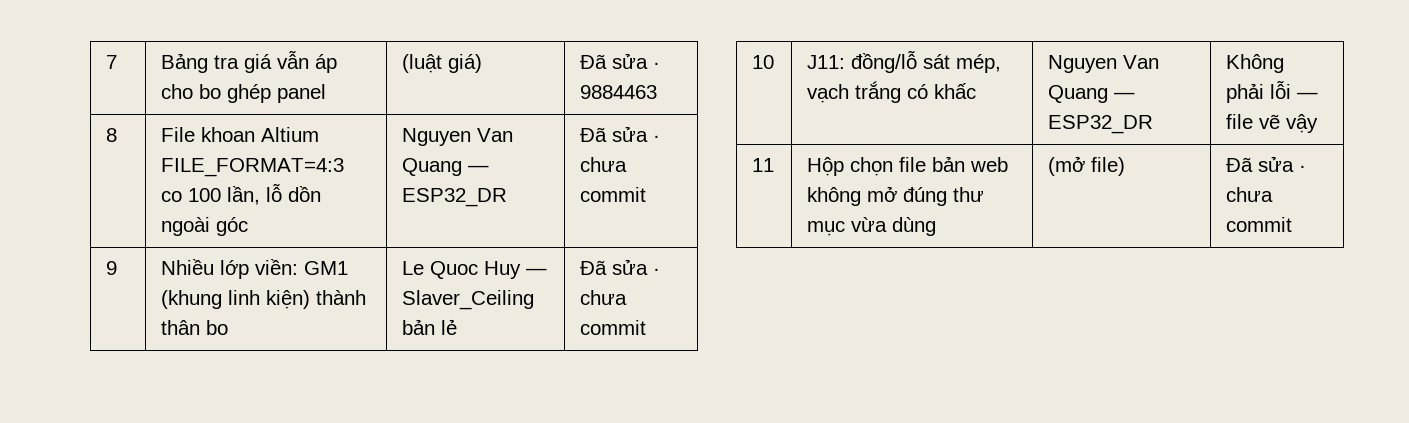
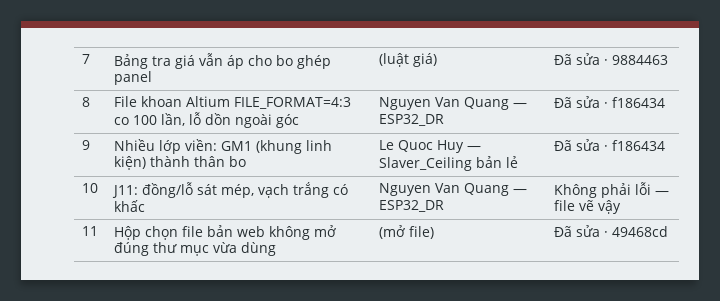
- 8 | File khoan Altium FILE_FORMAT=4:3 co 100 lần, lỗ dồn ngoài góc | Nguyen Van Quang — ESP32_DR | Đã sửa · chưa commit
+ 8 | File khoan Altium FILE_FORMAT=4:3 co 100 lần, lỗ dồn ngoài góc | Nguyen Van Quang — ESP32_DR | Đã sửa · f186434
- 9 | Nhiều lớp viền: GM1 (khung linh kiện) thành thân bo | Le Quoc Huy — Slaver_Ceiling bản lẻ | Đã sửa · chưa commit
+ 9 | Nhiều lớp viền: GM1 (khung linh kiện) thành thân bo | Le Quoc Huy — Slaver_Ceiling bản lẻ | Đã sửa · f186434
- 11 | Hộp chọn file bản web không mở đúng thư mục vừa dùng | (mở file) | Đã sửa · chưa commit
+ 11 | Hộp chọn file bản web không mở đúng thư mục vừa dùng | (mở file) | Đã sửa · 49468cd

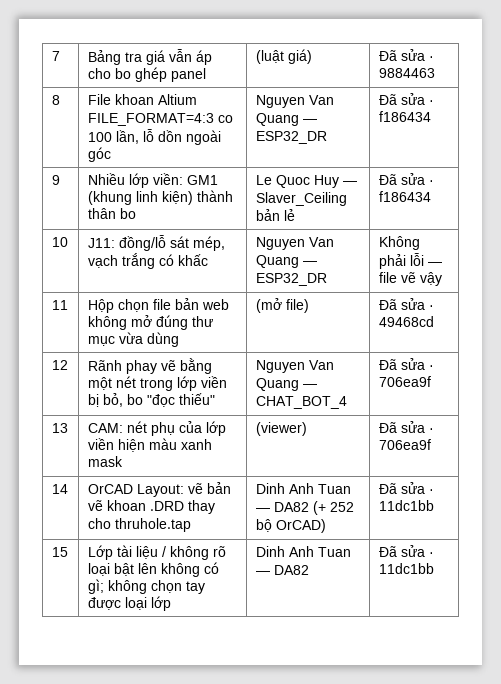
+ 12 | Rãnh phay vẽ bằng một nét trong lớp viền bị bỏ, bo "đọc thiếu" | Nguyen Van Quang — CHAT_BOT_4 | Đã sửa · 706ea9f
+ 13 | CAM: nét phụ của lớp viền hiện màu xanh mask | (viewer) | Đã sửa · 706ea9f
+ 14 | OrCAD Layout: vẽ bản vẽ khoan .DRD thay cho thruhole.tap | Dinh Anh Tuan — DA82 (+ 252 bộ OrCAD) | Đã sửa · 11dc1bb
+ 15 | Lớp tài liệu / không rõ loại bật lên không có gì; không chọn tay được loại lớp | Dinh Anh Tuan — DA82 | Đã sửa · 11dc1bb

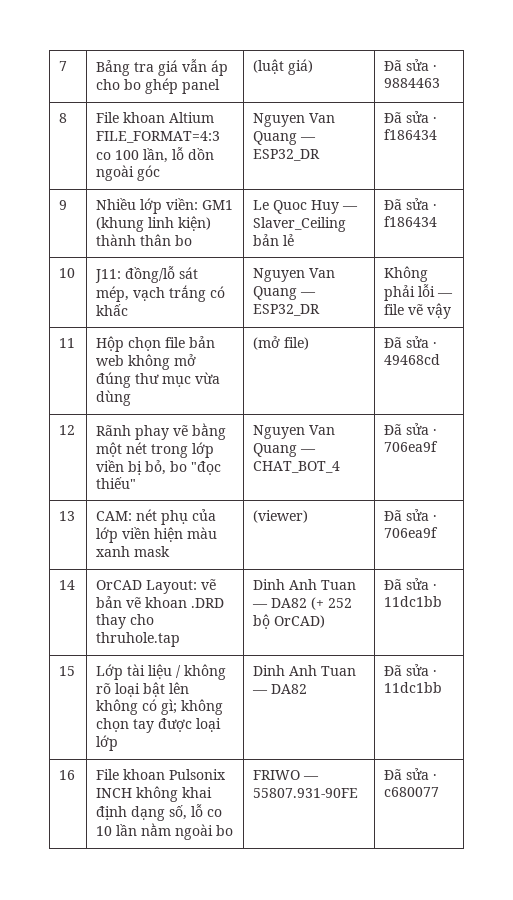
+ 16 | File khoan Pulsonix INCH không khai định dạng số, lỗ co 10 lần nằm ngoài bo | FRIWO — 55807.931-90FE | Đã sửa · c680077

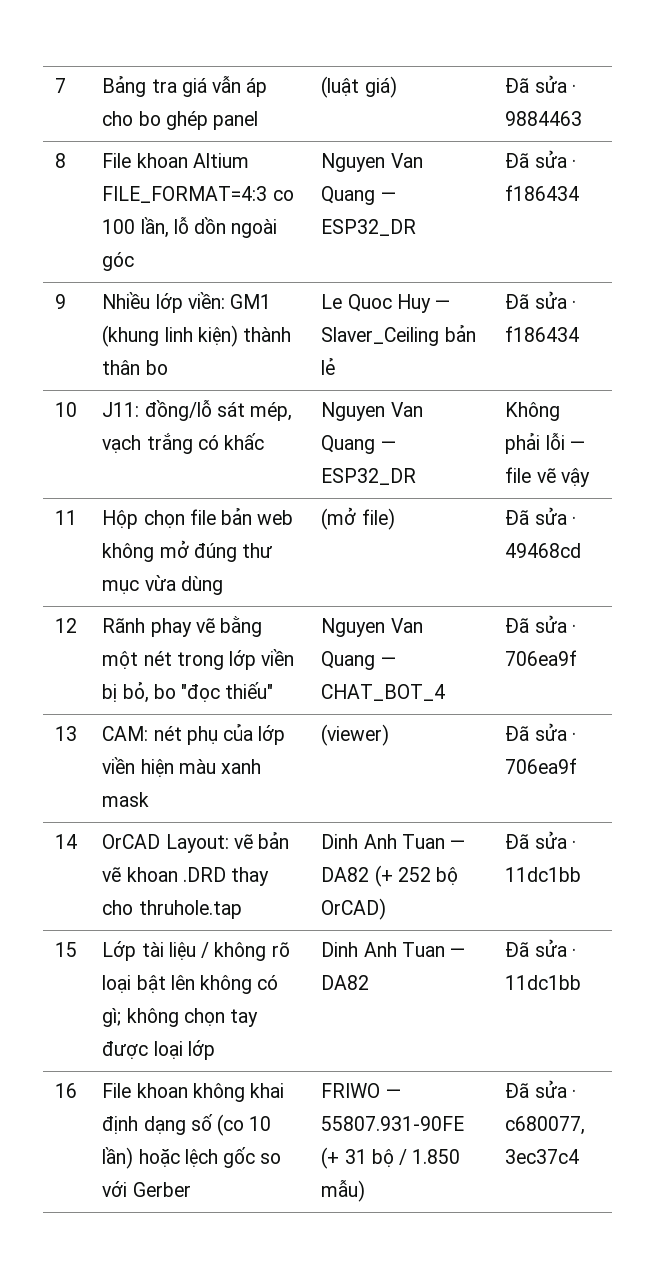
- 16 | File khoan Pulsonix INCH không khai định dạng số, lỗ co 10 lần nằm ngoài bo | FRIWO — 55807.931-90FE | Đã sửa · c680077
+ 16 | File khoan không khai định dạng số (co 10 lần) hoặc lệch gốc so với Gerber | FRIWO — 55807.931-90FE (+ 31 bộ / 1.850 mẫu) | Đã sửa · c680077, 3ec37c4

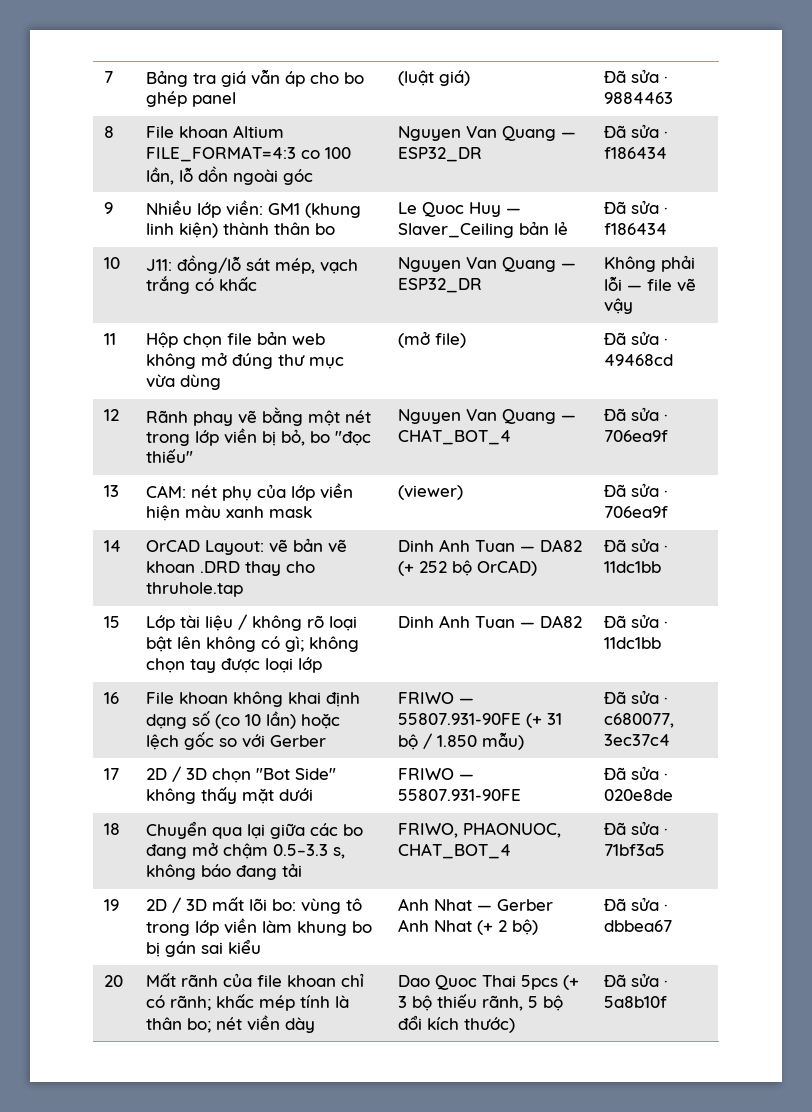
+ 17 | 2D / 3D chọn "Bot Side" không thấy mặt dưới | FRIWO — 55807.931-90FE | Đã sửa · 020e8de
+ 18 | Chuyển qua lại giữa các bo đang mở chậm 0.5–3.3 s, không báo đang tải | FRIWO, PHAONUOC, CHAT_BOT_4 | Đã sửa · 71bf3a5
+ 19 | 2D / 3D mất lõi bo: vùng tô trong lớp viền làm khung bo bị gán sai kiểu | Anh Nhat — Gerber Anh Nhat (+ 2 bộ) | Đã sửa · dbbea67
+ 20 | Mất rãnh của file khoan chỉ có rãnh; khấc mép tính là thân bo; nét viền dày | Dao Quoc Thai 5pcs (+ 3 bộ thiếu rãnh, 5 bộ đổi kích thước) | Đã sửa · 5a8b10f

